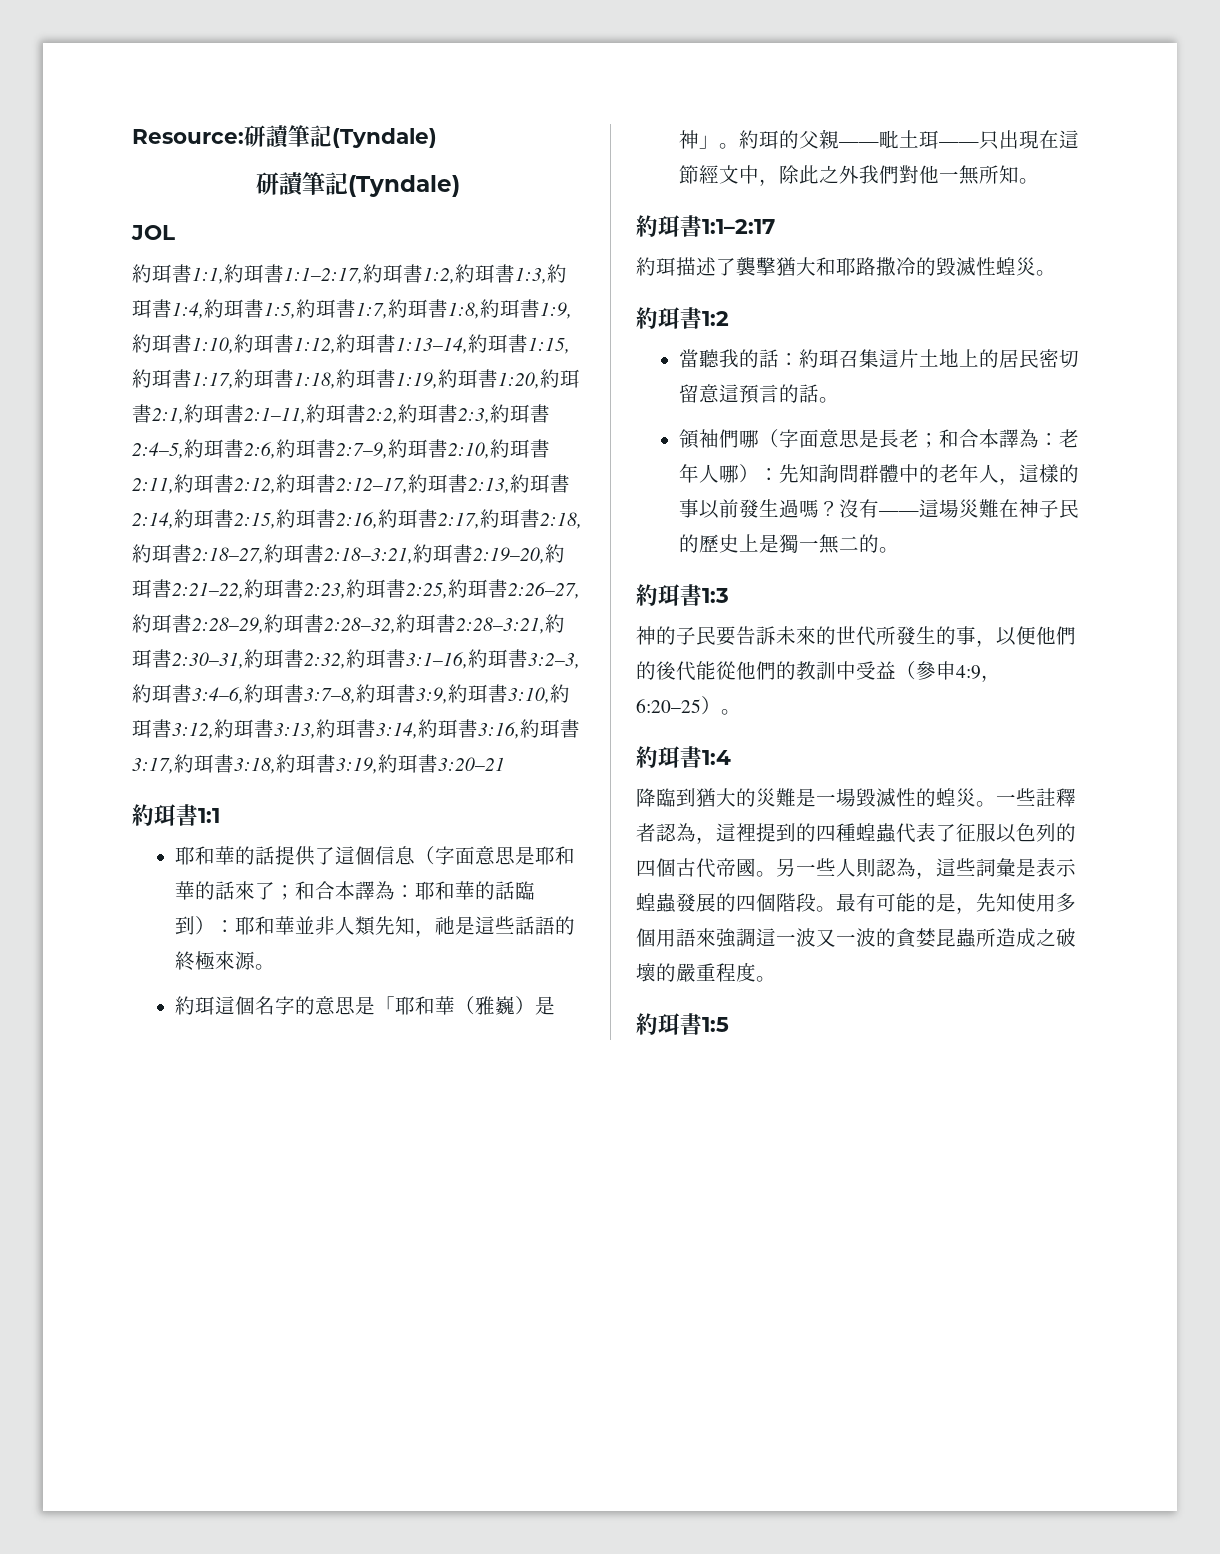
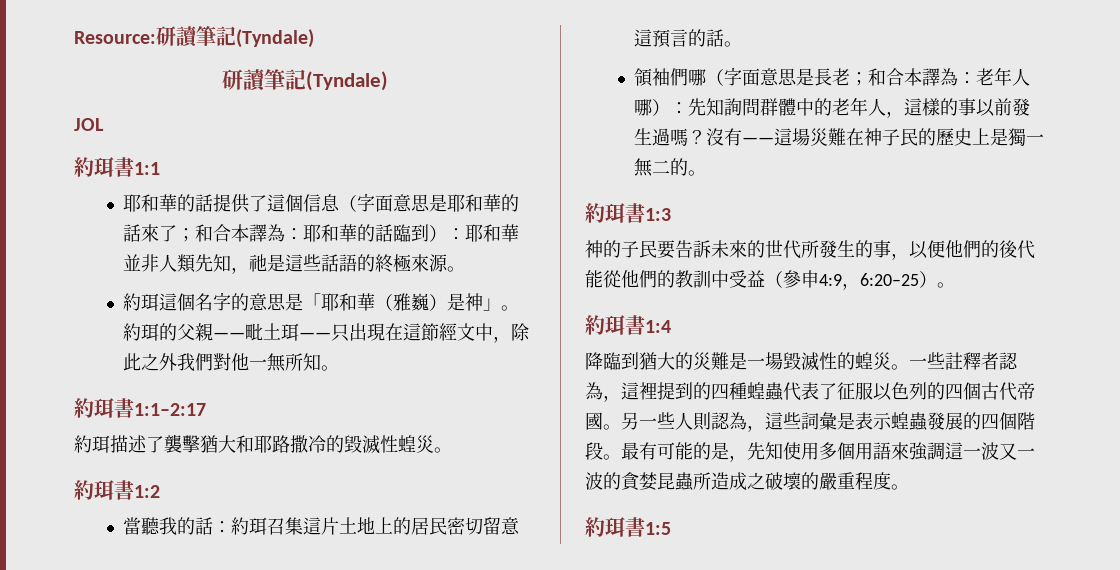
- 約珥書1:1,約珥書1:1–2:17,約珥書1:2,約珥書1:3,約珥書1:4,約珥書1:5,約珥書1:7,約珥書1:8,約珥書1:9,約珥書1:10,約珥書1:12,約珥書1:13–14,約珥書1:15,約珥書1:17,約珥書1:18,約珥書1:19,約珥書1:20,約珥書2:1,約珥書2:1–11,約珥書2:2,約珥書2:3,約珥書2:4–5,約珥書2:6,約珥書2:7–9,約珥書2:10,約珥書2:11,約珥書2:12,約珥書2:12–17,約珥書2:13,約珥書2:14,約珥書2:15,約珥書2:16,約珥書2:17,約珥書2:18,約珥書2:18–27,約珥書2:18–3:21,約珥書2:19–20,約珥書2:21–22,約珥書2:23,約珥書2:25,約珥書2:26–27,約珥書2:28–29,約珥書2:28–32,約珥書2:28–3:21,約珥書2:30–31,約珥書2:32,約珥書3:1–16,約珥書3:2–3,約珥書3:4–6,約珥書3:7–8,約珥書3:9,約珥書3:10,約珥書3:12,約珥書3:13,約珥書3:14,約珥書3:16,約珥書3:17,約珥書3:18,約珥書3:19,約珥書3:20–21

